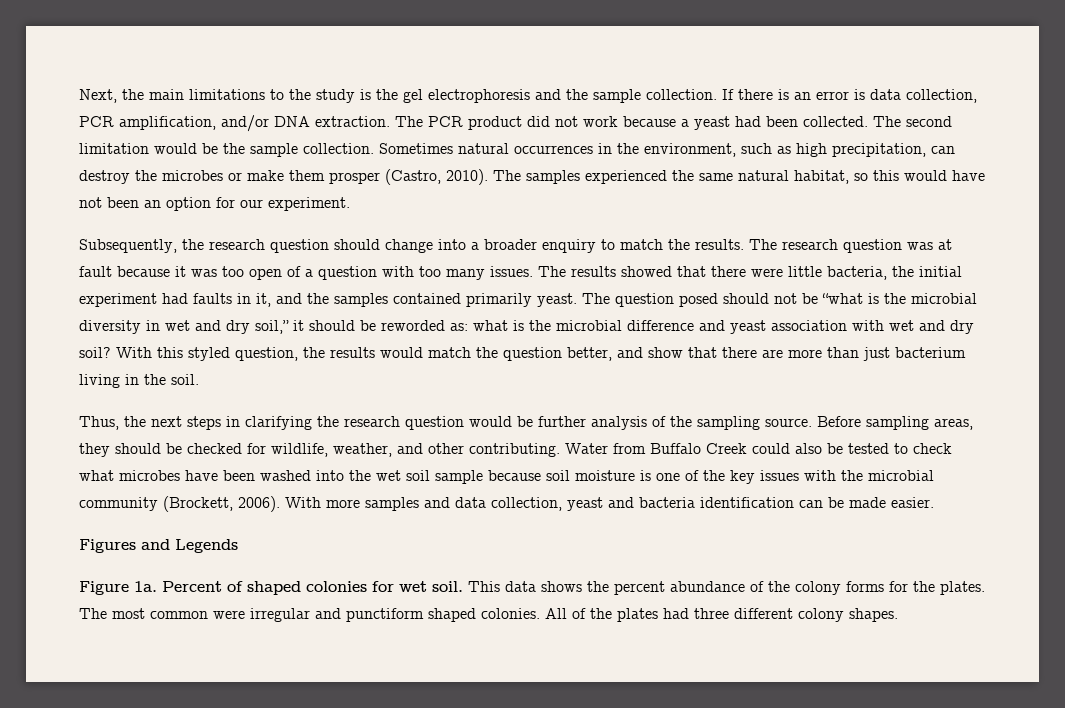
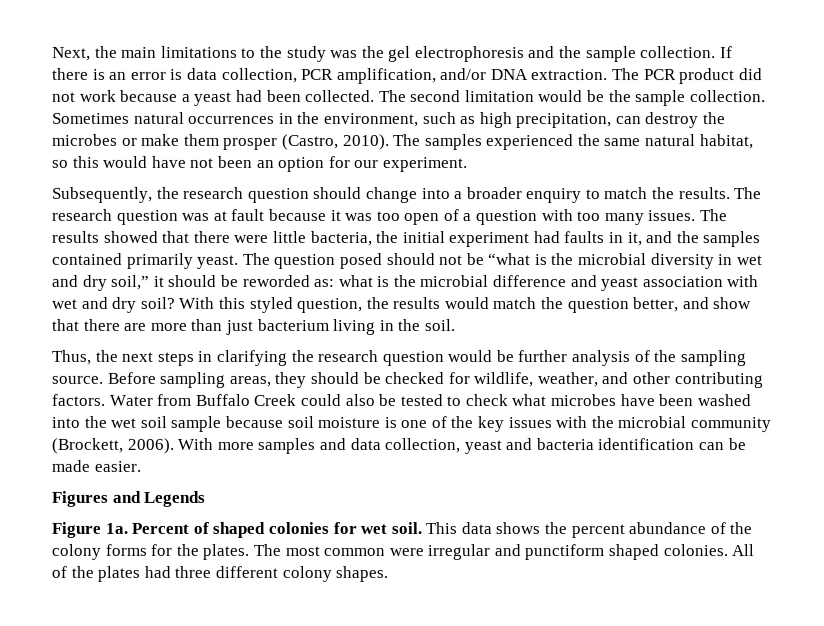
- Next, the main limitations to the study is the gel electrophoresis and the sample collection.
+ Next, the main limitations to the study was the gel electrophoresis and the sample collection.
- Before sampling areas, they should be checked for wildlife, weather, and other contributing.
+ Before sampling areas, they should be checked for wildlife, weather, and other contributing factors.

